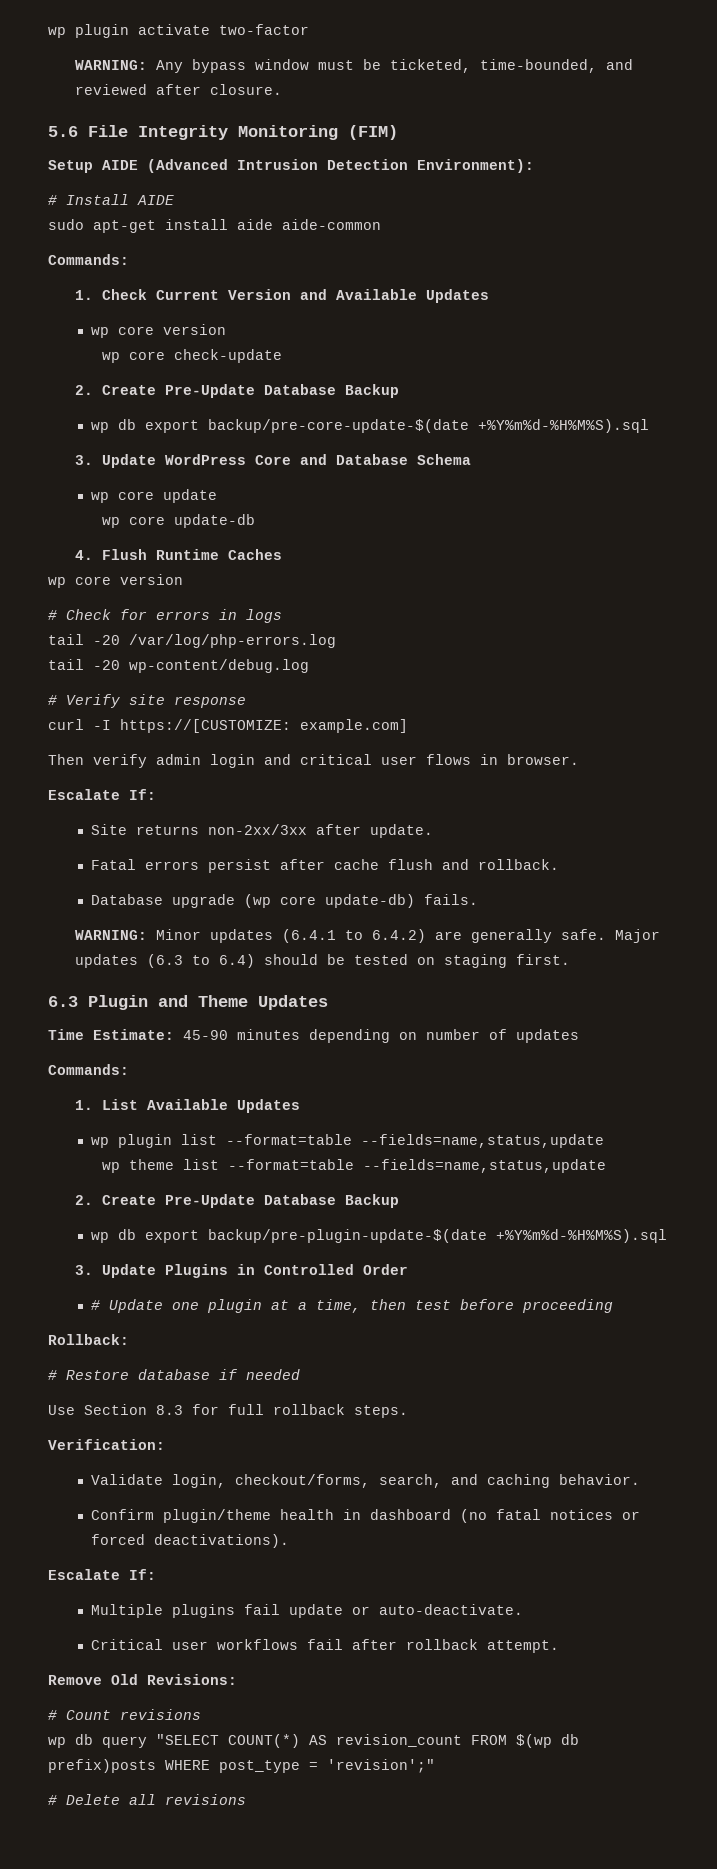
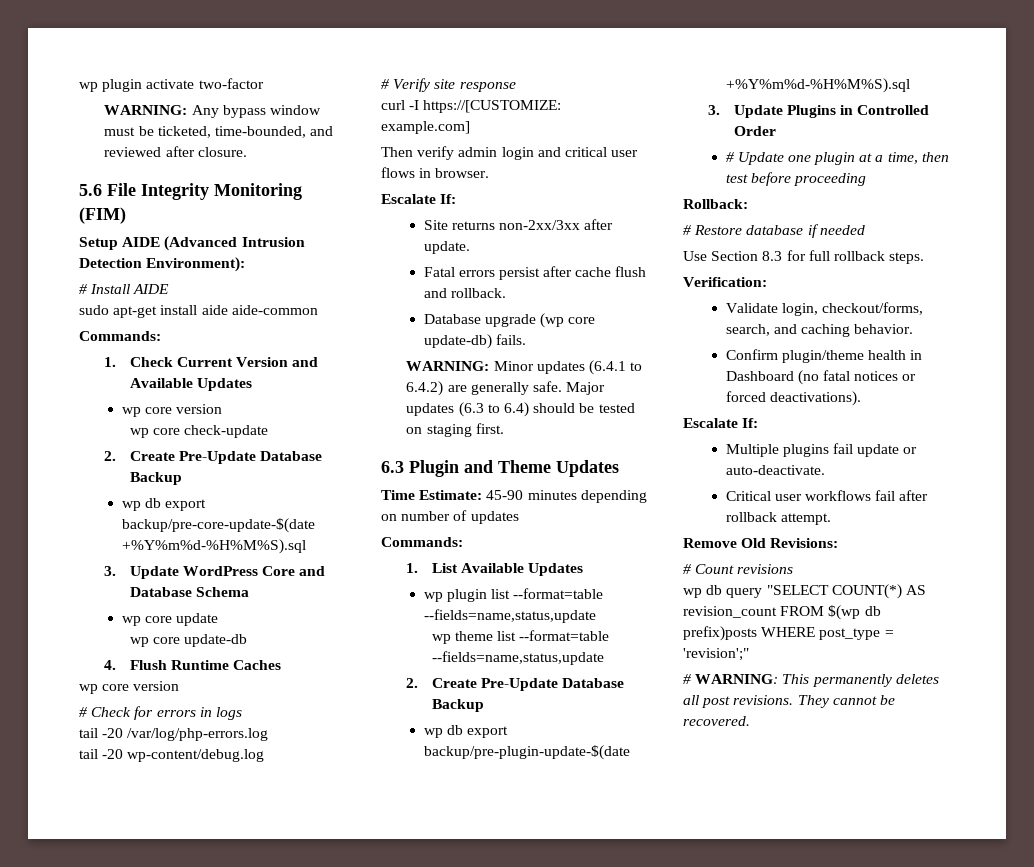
- Confirm plugin/theme health in dashboard (no fatal notices or forced deactivations).
+ Confirm plugin/theme health in Dashboard (no fatal notices or forced deactivations).
- # Delete all revisions
+ # WARNING: This permanently deletes all post revisions. They cannot be recovered.

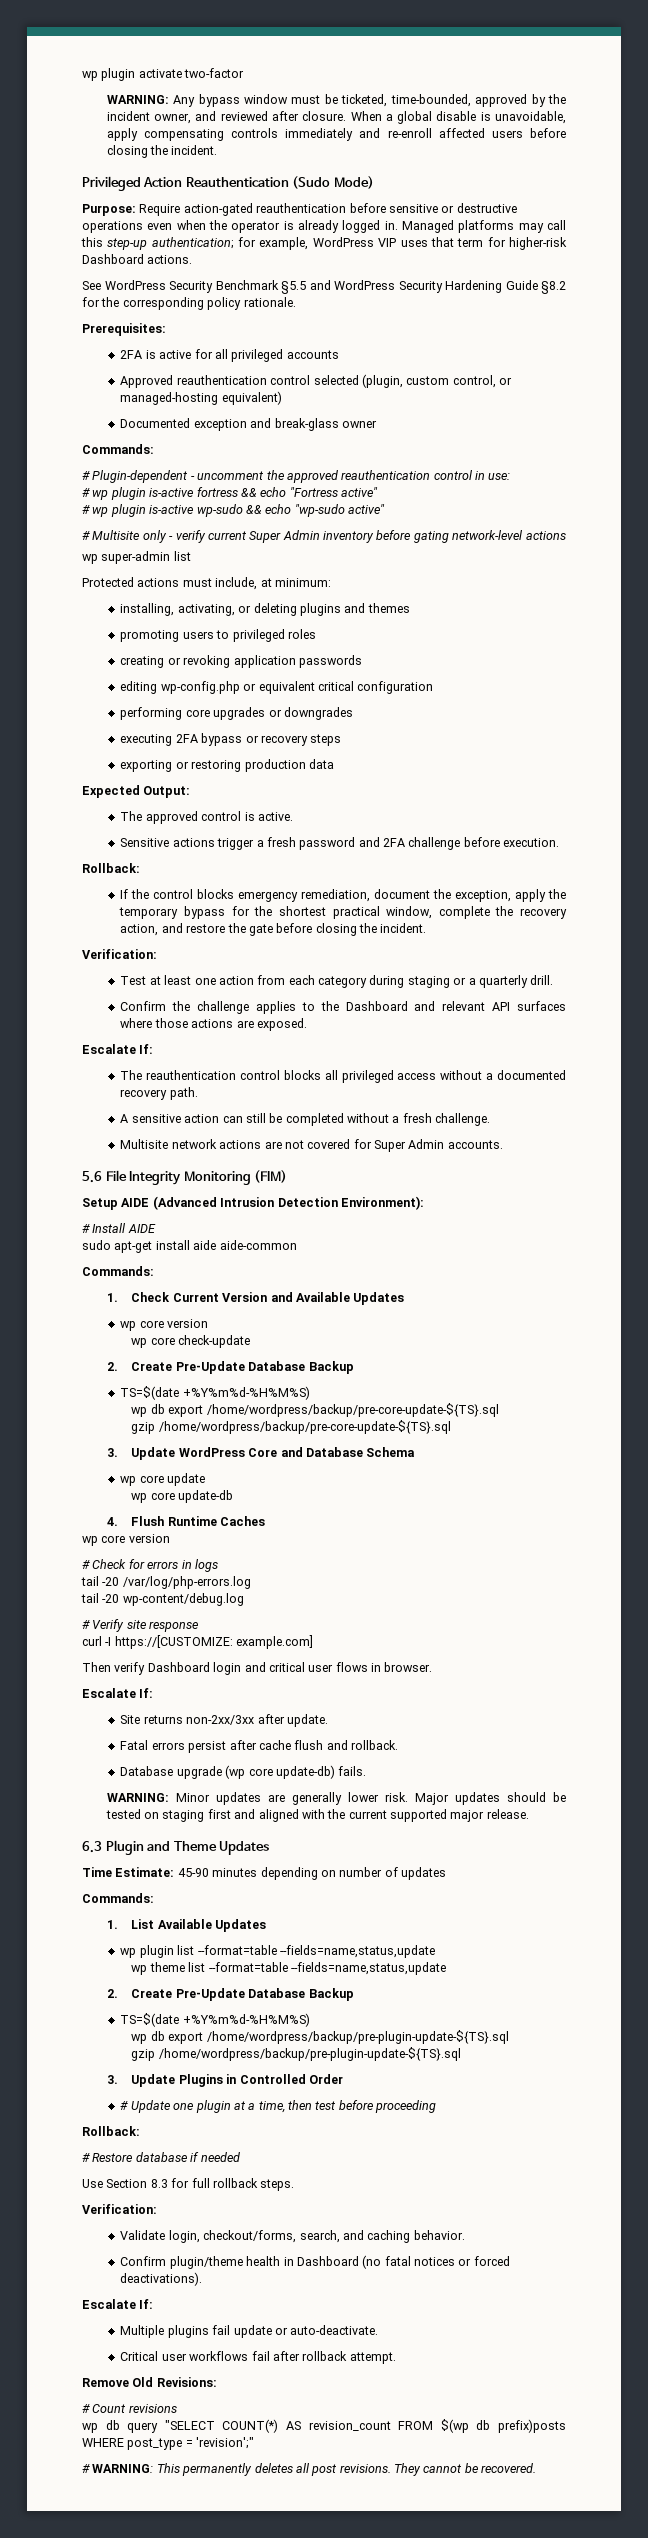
- WARNING: Any bypass window must be ticketed, time-bounded, and reviewed after closure.
+ WARNING: Any bypass window must be ticketed, time-bounded, approved by the incident owner, and reviewed after closure. When a global disable is unavoidable, apply compensating controls immediately and re-enroll affected users before closing the incident.
+ Privileged Action Reauthentication (Sudo Mode)
+ Purpose: Require action-gated reauthentication before sensitive or destructive operations even when the operator is already logged in. Managed platforms may call this step-up authentication; for example, WordPress VIP uses that term for higher-risk Dashboard actions.
+ See WordPress Security Benchmark §5.5 and WordPress Security Hardening Guide §8.2 for the corresponding policy rationale.
+ Prerequisites:
+ 2FA is active for all privileged accounts
+ Approved reauthentication control selected (plugin, custom control, or managed-hosting equivalent)
+ Documented exception and break-glass owner
+ Commands:
+ # Plugin-dependent - uncomment the approved reauthentication control in use:
+ # wp plugin is-active fortress && echo "Fortress active"
+ # wp plugin is-active wp-sudo && echo "wp-sudo active"
+ # Multisite only - verify current Super Admin inventory before gating network-level actions
+ wp super-admin list
+ Protected actions must include, at minimum:
+ installing, activating, or deleting plugins and themes
+ promoting users to privileged roles
+ creating or revoking application passwords
+ editing wp-config.php or equivalent critical configuration
+ performing core upgrades or downgrades
+ executing 2FA bypass or recovery steps
+ exporting or restoring production data
+ Expected Output:
+ The approved control is active.
+ Sensitive actions trigger a fresh password and 2FA challenge before execution.
+ Rollback:
+ If the control blocks emergency remediation, document the exception, apply the temporary bypass for the shortest practical window, complete the recovery action, and restore the gate before closing the incident.
+ Verification:
+ Test at least one action from each category during staging or a quarterly drill.
+ Confirm the challenge applies to the Dashboard and relevant API surfaces where those actions are exposed.
+ Escalate If:
+ The reauthentication control blocks all privileged access without a documented recovery path.
+ A sensitive action can still be completed without a fresh challenge.
+ Multisite network actions are not covered for Super Admin accounts.
  wp core check-update
  2. Create Pre-Update Database Backup
- wp db export backup/pre-core-update-$(date +%Y%m%d-%H%M%S).sql
+ TS=$(date +%Y%m%d-%H%M%S)
+ wp db export /home/wordpress/backup/pre-core-update-${TS}.sql
+ gzip /home/wordpress/backup/pre-core-update-${TS}.sql
- Then verify admin login and critical user flows in browser.
+ Then verify Dashboard login and critical user flows in browser.
- WARNING: Minor updates (6.4.1 to 6.4.2) are generally safe. Major updates (6.3 to 6.4) should be tested on staging first.
+ WARNING: Minor updates are generally lower risk. Major updates should be tested on staging first and aligned with the current supported major release.
  wp theme list --format=table --fields=name,status,update
  2. Create Pre-Update Database Backup
- wp db export backup/pre-plugin-update-$(date +%Y%m%d-%H%M%S).sql
+ TS=$(date +%Y%m%d-%H%M%S)
+ wp db export /home/wordpress/backup/pre-plugin-update-${TS}.sql
+ gzip /home/wordpress/backup/pre-plugin-update-${TS}.sql

